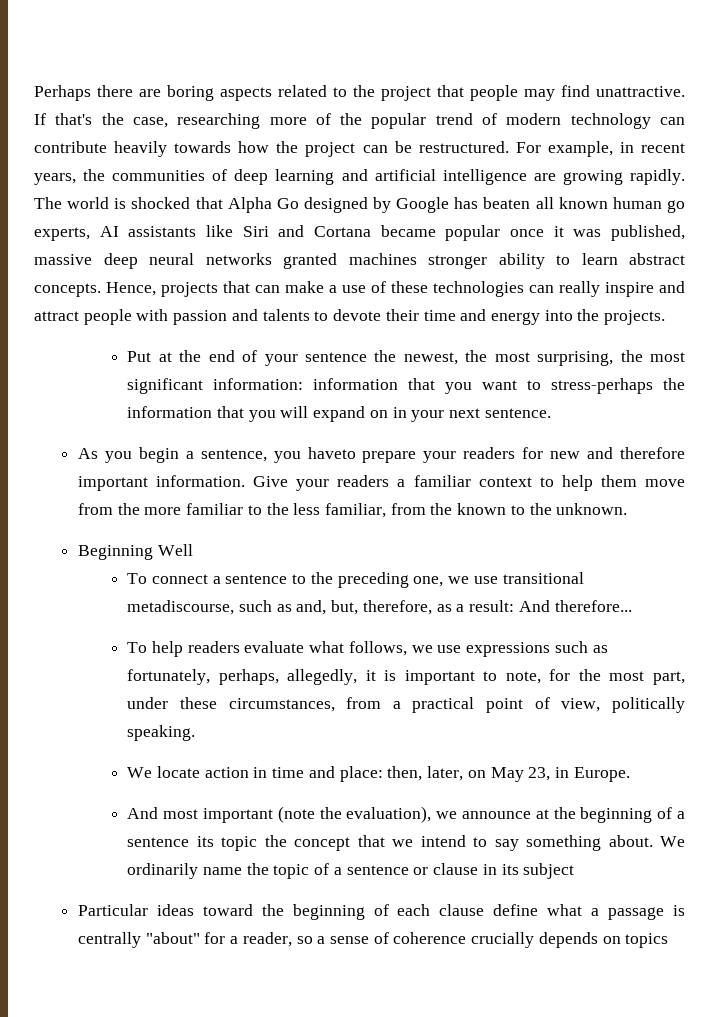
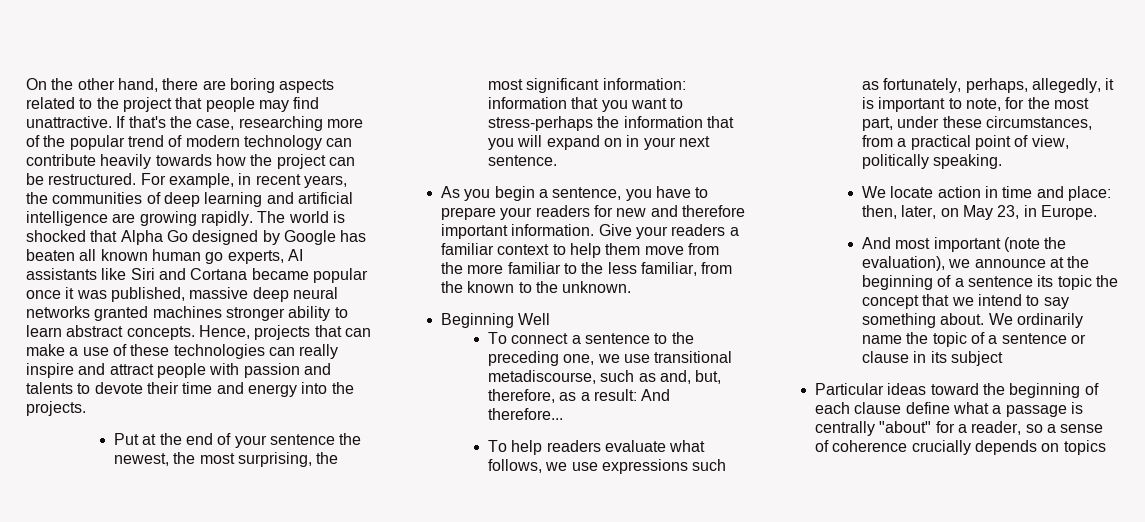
- Perhaps there are boring aspects related to the project that people may find unattractive.
+ On the other hand, there are boring aspects related to the project that people may find unattractive.
- As you begin a sentence, you haveto prepare your readers for new and therefore important information.
+ As you begin a sentence, you have to prepare your readers for new and therefore important information.

